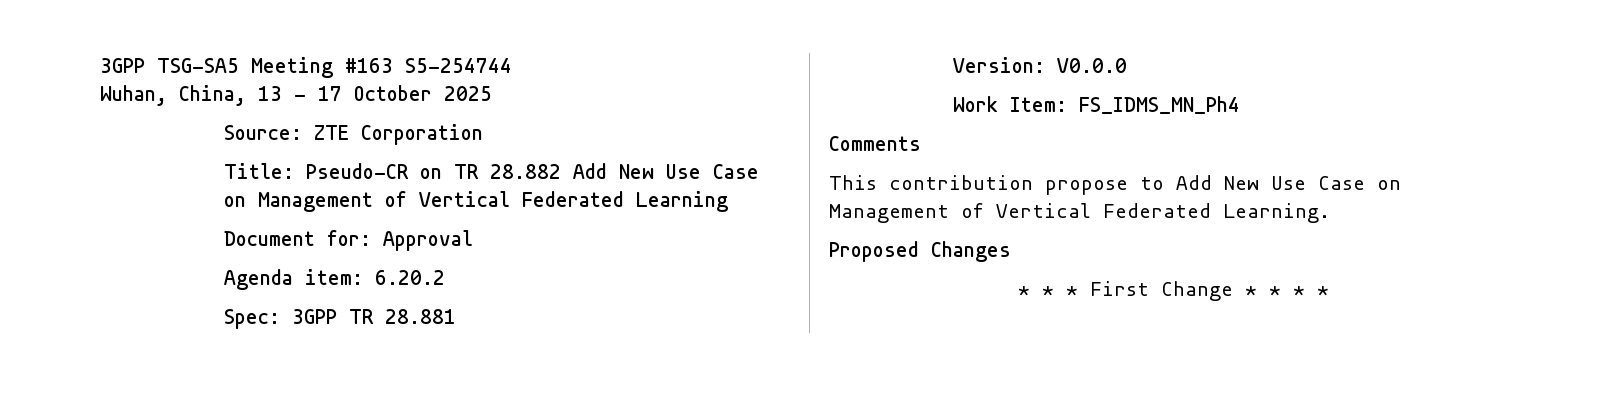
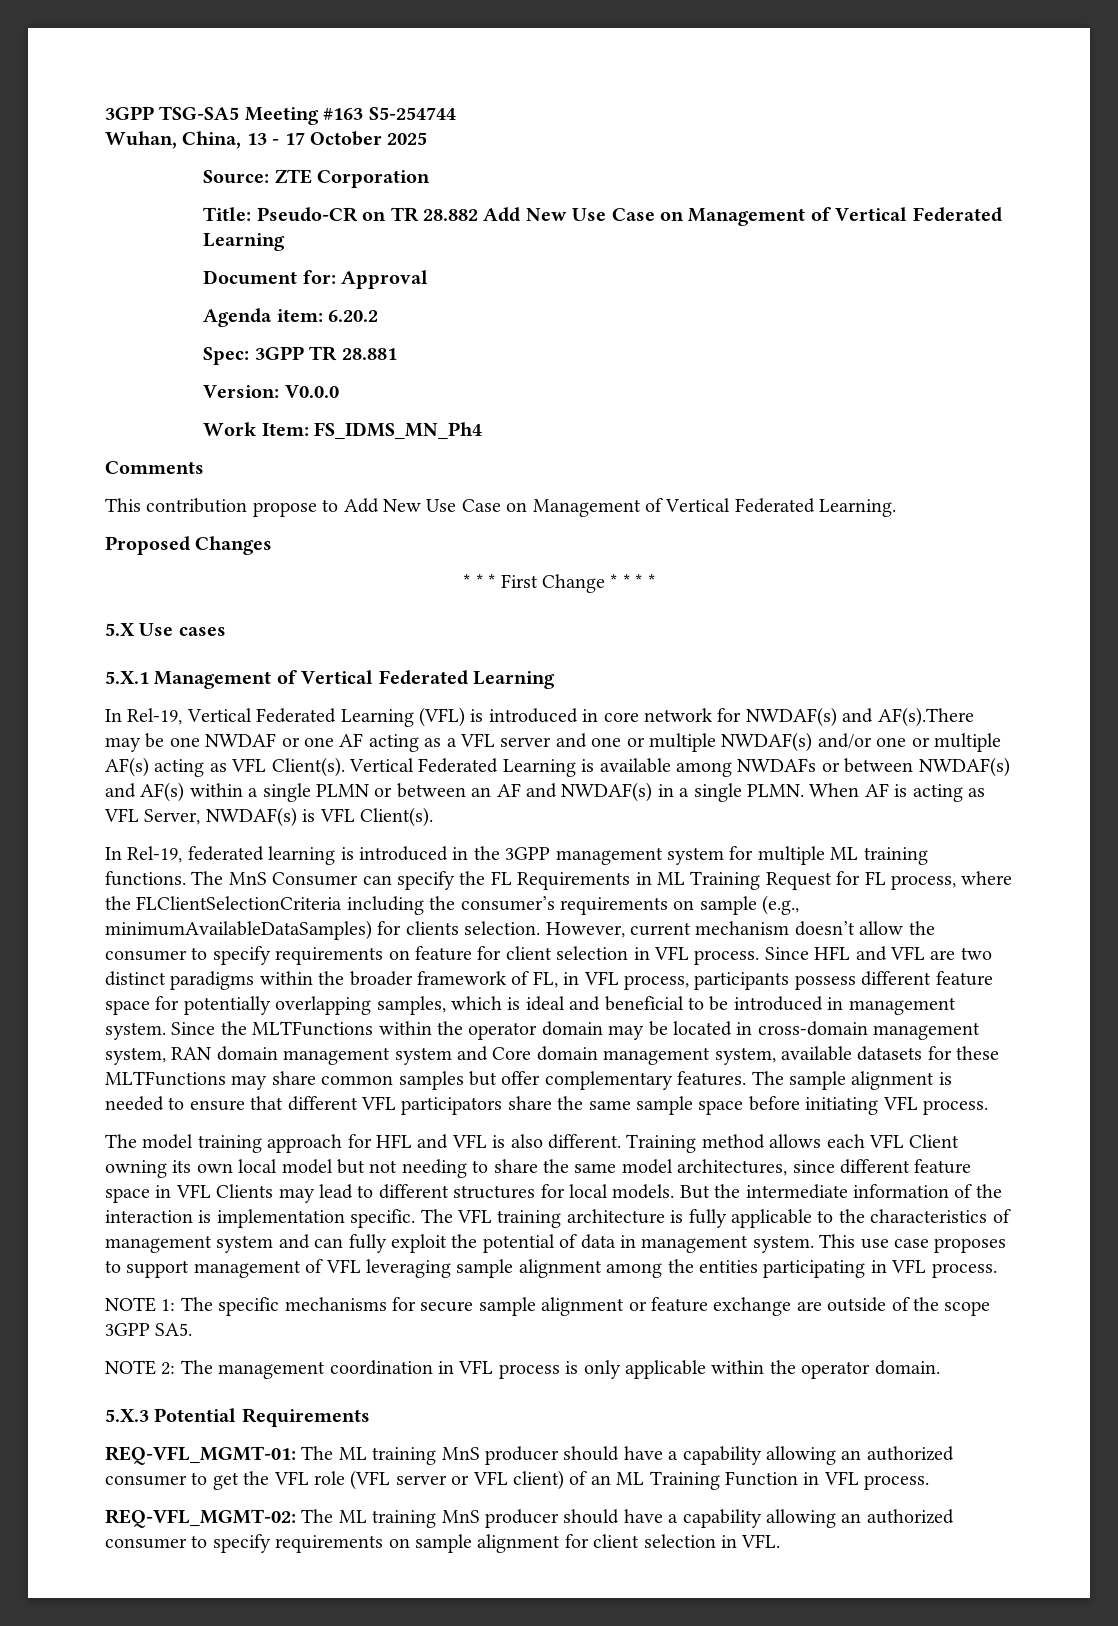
+ 5.X Use cases
+ 5.X.1 Management of Vertical Federated Learning
+ In Rel-19, Vertical Federated Learning (VFL) is introduced in core network for NWDAF(s) and AF(s).There may be one NWDAF or one AF acting as a VFL server and one or multiple NWDAF(s) and/or one or multiple AF(s) acting as VFL Client(s). Vertical Federated Learning is available among NWDAFs or between NWDAF(s) and AF(s) within a single PLMN or between an AF and NWDAF(s) in a single PLMN. When AF is acting as VFL Server, NWDAF(s) is VFL Client(s).
+ In Rel-19, federated learning is introduced in the 3GPP management system for multiple ML training functions. The MnS Consumer can specify the FL Requirements in ML Training Request for FL process, where the FLClientSelectionCriteria including the consumer’s requirements on sample (e.g., minimumAvailableDataSamples) for clients selection. However, current mechanism doesn’t allow the consumer to specify requirements on feature for client selection in VFL process. Since HFL and VFL are two distinct paradigms within the broader framework of FL, in VFL process, participants possess different feature space for potentially overlapping samples, which is ideal and beneficial to be introduced in management system. Since the MLTFunctions within the operator domain may be located in cross-domain management system, RAN domain management system and Core domain management system, available datasets for these MLTFunctions may share common samples but offer complementary features. The sample alignment is needed to ensure that different VFL participators share the same sample space before initiating VFL process.
+ The model training approach for HFL and VFL is also different. Training method allows each VFL Client owning its own local model but not needing to share the same model architectures, since different feature space in VFL Clients may lead to different structures for local models. But the intermediate information of the interaction is implementation specific. The VFL training architecture is fully applicable to the characteristics of management system and can fully exploit the potential of data in management system. This use case proposes to support management of VFL leveraging sample alignment among the entities participating in VFL process.
+ NOTE 1: The specific mechanisms for secure sample alignment or feature exchange are outside of the scope 3GPP SA5.
+ NOTE 2: The management coordination in VFL process is only applicable within the operator domain.
+ 5.X.3 Potential Requirements
+ REQ-VFL_MGMT-01: The ML training MnS producer should have a capability allowing an authorized consumer to get the VFL role (VFL server or VFL client) of an ML Training Function in VFL process.
+ REQ-VFL_MGMT-02: The ML training MnS producer should have a capability allowing an authorized consumer to specify requirements on sample alignment for client selection in VFL.

